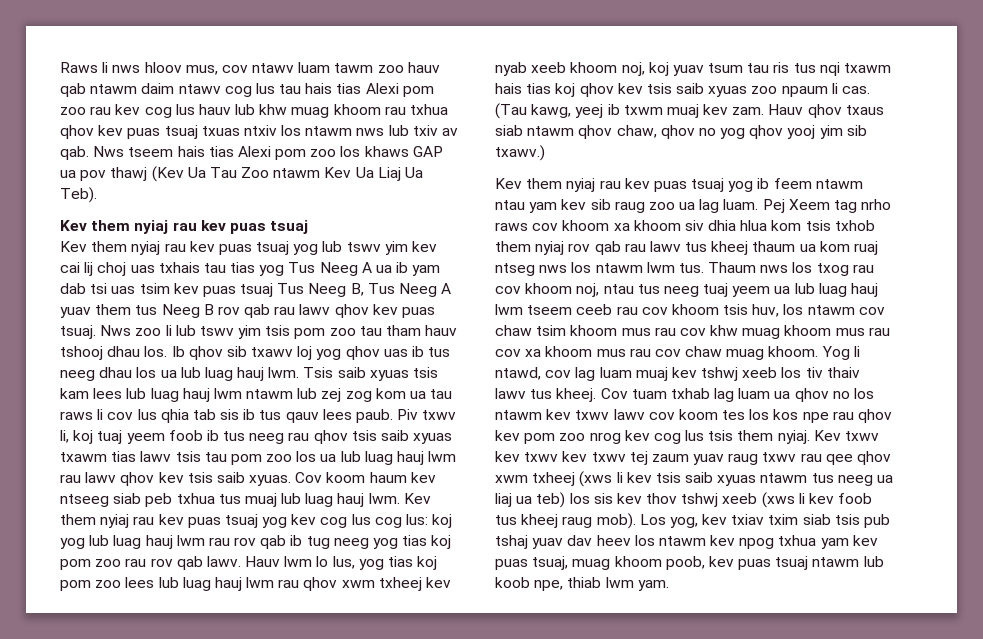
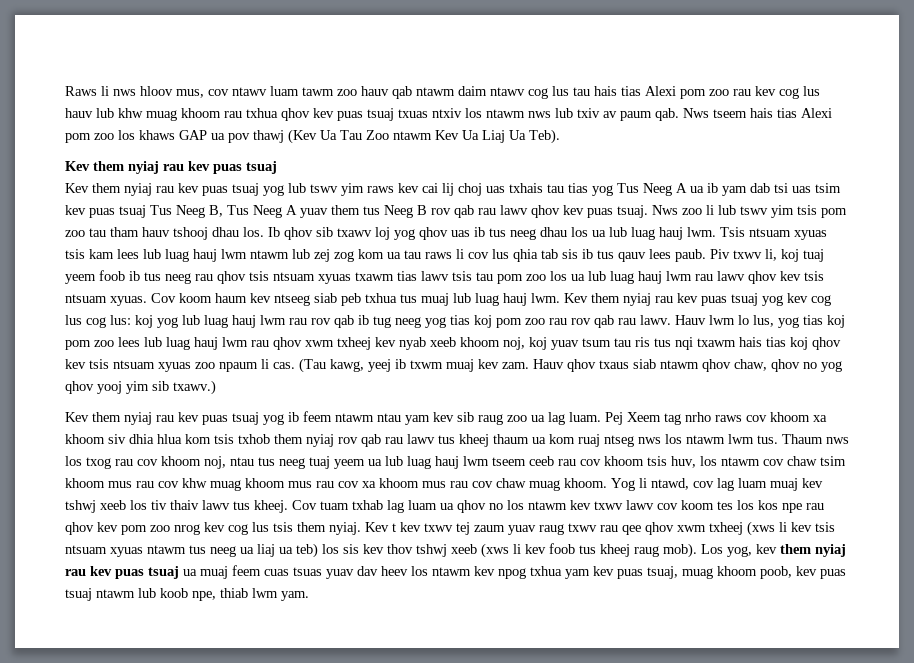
- Raws li nws hloov mus, cov ntawv luam tawm zoo hauv qab ntawm daim ntawv cog lus tau hais tias Alexi pom zoo rau kev cog lus hauv lub khw muag khoom rau txhua qhov kev puas tsuaj txuas ntxiv los ntawm nws lub txiv av qab.
+ Raws li nws hloov mus, cov ntawv luam tawm zoo hauv qab ntawm daim ntawv cog lus tau hais tias Alexi pom zoo rau kev cog lus hauv lub khw muag khoom rau txhua qhov kev puas tsuaj txuas ntxiv los ntawm nws lub txiv av paum qab.
- Kev them nyiaj rau kev puas tsuaj yog lub tswv yim kev cai lij choj uas txhais tau tias yog Tus Neeg A ua ib yam dab tsi uas tsim kev puas tsuaj Tus Neeg B, Tus Neeg A yuav them tus Neeg B rov qab rau lawv qhov kev puas tsuaj.
+ Kev them nyiaj rau kev puas tsuaj yog lub tswv yim raws kev cai lij choj uas txhais tau tias yog Tus Neeg A ua ib yam dab tsi uas tsim kev puas tsuaj Tus Neeg B, Tus Neeg A yuav them tus Neeg B rov qab rau lawv qhov kev puas tsuaj.
- Tsis saib xyuas tsis kam lees lub luag hauj lwm ntawm lub zej zog kom ua tau raws li cov lus qhia tab sis ib tus qauv lees paub.
+ Tsis ntsuam xyuas tsis kam lees lub luag hauj lwm ntawm lub zej zog kom ua tau raws li cov lus qhia tab sis ib tus qauv lees paub.
- Piv txwv li, koj tuaj yeem foob ib tus neeg rau qhov tsis saib xyuas txawm tias lawv tsis tau pom zoo los ua lub luag hauj lwm rau lawv qhov kev tsis saib xyuas.
+ Piv txwv li, koj tuaj yeem foob ib tus neeg rau qhov tsis ntsuam xyuas txawm tias lawv tsis tau pom zoo los ua lub luag hauj lwm rau lawv qhov kev tsis ntsuam xyuas.
- Kev them nyiaj rau kev puas tsuaj yog kev cog lus cog lus: koj yog lub luag hauj lwm rau rov qab ib tug neeg yog tias koj pom zoo rau rov qab lawv.
+ Kev them nyiaj rau kev puas tsuaj yog kev cog lus cog lus: koj yog lub luag hauj lwm rau rov qab ib tug neeg yog tias koj pom zoo rau rov qab rau lawv.
- Hauv lwm lo lus, yog tias koj pom zoo lees lub luag hauj lwm rau qhov xwm txheej kev nyab xeeb khoom noj, koj yuav tsum tau ris tus nqi txawm hais tias koj qhov kev tsis saib xyuas zoo npaum li cas.
+ Hauv lwm lo lus, yog tias koj pom zoo lees lub luag hauj lwm rau qhov xwm txheej kev nyab xeeb khoom noj, koj yuav tsum tau ris tus nqi txawm hais tias koj qhov kev tsis ntsuam xyuas zoo npaum li cas.
- Kev txwv kev txwv kev txwv tej zaum yuav raug txwv rau qee qhov xwm txheej (xws li kev tsis saib xyuas ntawm tus neeg ua liaj ua teb) los sis kev thov tshwj xeeb (xws li kev foob tus kheej raug mob).
+ Kev t kev txwv tej zaum yuav raug txwv rau qee qhov xwm txheej (xws li kev tsis ntsuam xyuas ntawm tus neeg ua liaj ua teb) los sis kev thov tshwj xeeb (xws li kev foob tus kheej raug mob).
- Los yog, kev txiav txim siab tsis pub tshaj yuav dav heev los ntawm kev npog txhua yam kev puas tsuaj, muag khoom poob, kev puas tsuaj ntawm lub koob npe, thiab lwm yam.
+ Los yog, kev them nyiaj rau kev puas tsuaj ua muaj feem cuas tsuas yuav dav heev los ntawm kev npog txhua yam kev puas tsuaj, muag khoom poob, kev puas tsuaj ntawm lub koob npe, thiab lwm yam.

